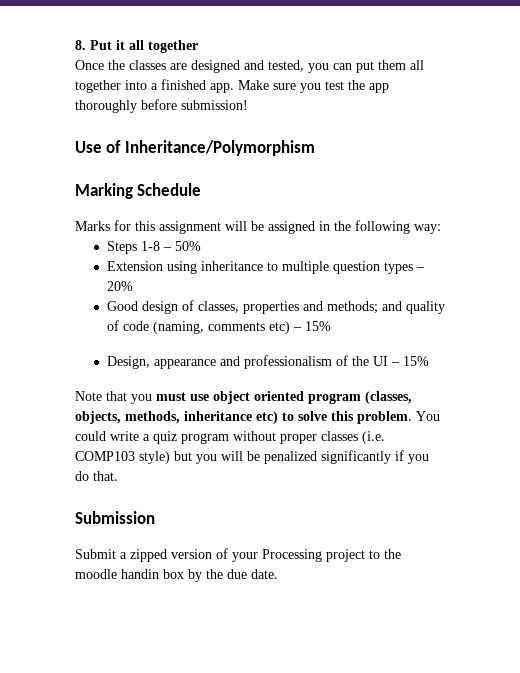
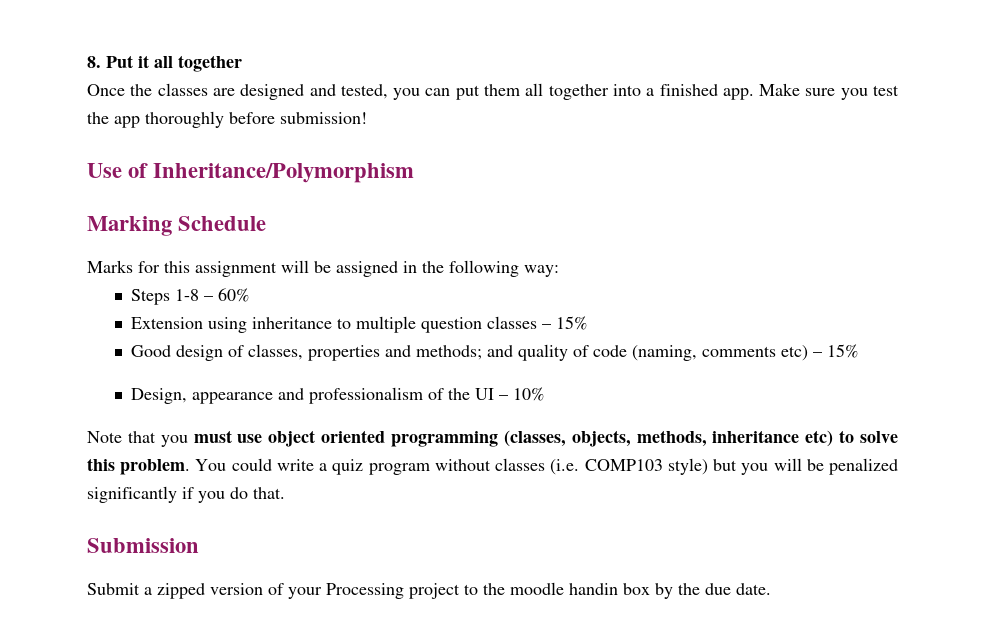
- Steps 1-8 – 50%
+ Steps 1-8 – 60%
- Extension using inheritance to multiple question types – 20%
+ Extension using inheritance to multiple question classes – 15%
- Design, appearance and professionalism of the UI – 15%
+ Design, appearance and professionalism of the UI – 10%
- Note that you must use object oriented program (classes, objects, methods, inheritance etc) to solve this problem.
+ Note that you must use object oriented programming (classes, objects, methods, inheritance etc) to solve this problem.
- You could write a quiz program without proper classes (i.e. COMP103 style) but you will be penalized significantly if you do that.
+ You could write a quiz program without classes (i.e. COMP103 style) but you will be penalized significantly if you do that.

